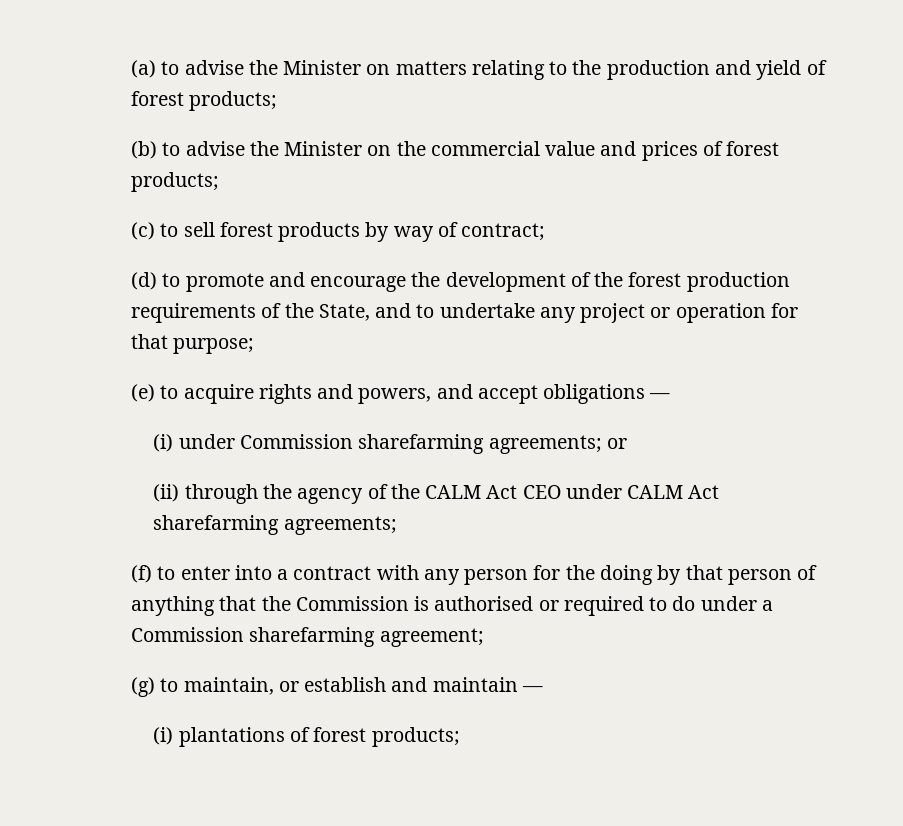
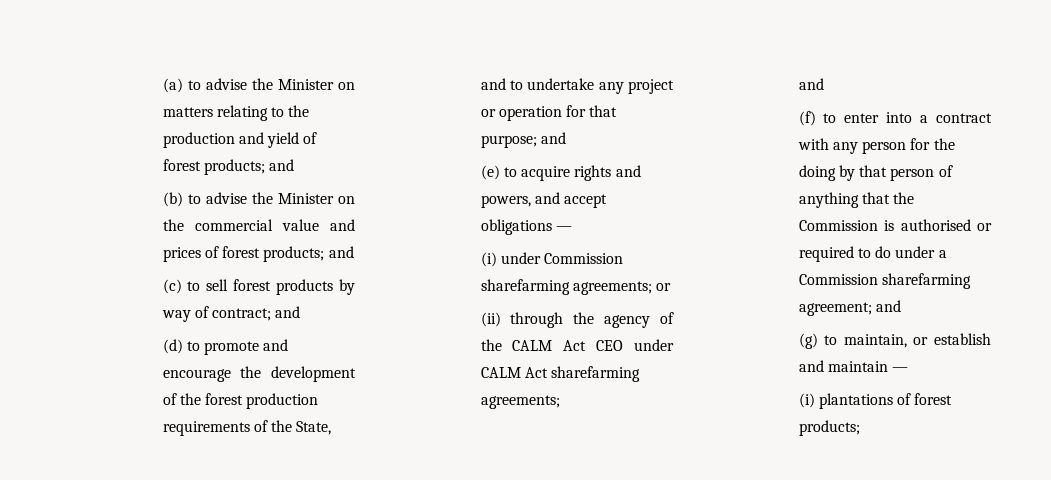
- (a) to advise the Minister on matters relating to the production and yield of forest products;
+ (a) to advise the Minister on matters relating to the production and yield of forest products; and
- (b) to advise the Minister on the commercial value and prices of forest products;
+ (b) to advise the Minister on the commercial value and prices of forest products; and
- (c) to sell forest products by way of contract;
+ (c) to sell forest products by way of contract; and
- (d) to promote and encourage the development of the forest production requirements of the State, and to undertake any project or operation for that purpose;
+ (d) to promote and encourage the development of the forest production requirements of the State, and to undertake any project or operation for that purpose; and
  (ii) through the agency of the CALM Act CEO under CALM Act sharefarming agreements;
+ and
- (f) to enter into a contract with any person for the doing by that person of anything that the Commission is authorised or required to do under a Commission sharefarming agreement;
+ (f) to enter into a contract with any person for the doing by that person of anything that the Commission is authorised or required to do under a Commission sharefarming agreement; and

